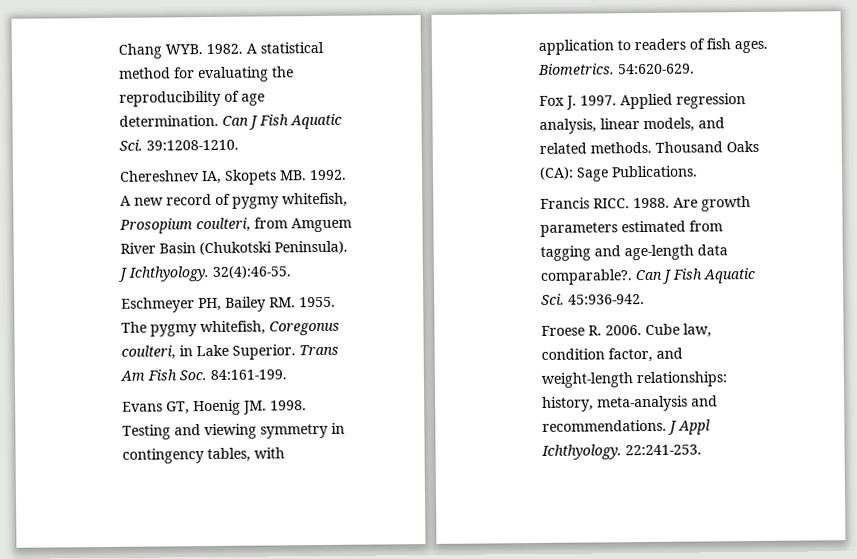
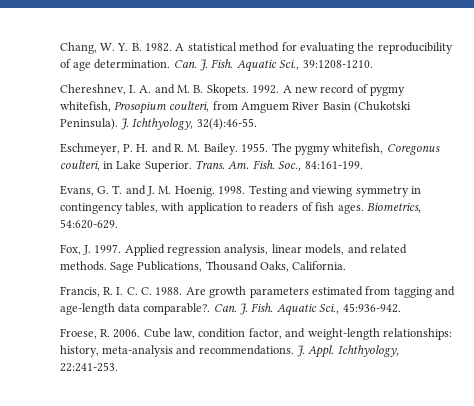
- Chang WYB. 1982.
+ Chang, W. Y. B. 1982.
- Can J Fish Aquatic Sci. 39:1208-1210.
- Chereshnev IA, Skopets MB. 1992.
+ Can. J. Fish. Aquatic Sci., 39:1208-1210.
+ Chereshnev, I. A. and M. B. Skopets. 1992.
- J Ichthyology. 32(4):46-55.
+ J. Ichthyology, 32(4):46-55.
- Eschmeyer PH, Bailey RM. 1955.
+ Eschmeyer, P. H. and R. M. Bailey. 1955.
- Trans Am Fish Soc. 84:161-199.
- Evans GT, Hoenig JM. 1998.
+ Trans. Am. Fish. Soc., 84:161-199.
+ Evans, G. T. and J. M. Hoenig. 1998.
- Biometrics. 54:620-629.
+ Biometrics, 54:620-629.
- Fox J. 1997.
+ Fox, J. 1997.
- Thousand Oaks (CA): Sage Publications.
- Francis RICC. 1988.
+ Sage Publications, Thousand Oaks, California.
+ Francis, R. I. C. C. 1988.
- Can J Fish Aquatic Sci. 45:936-942.
+ Can. J. Fish. Aquatic Sci., 45:936-942.
- Froese R. 2006.
+ Froese, R. 2006.
- J Appl Ichthyology. 22:241-253.
+ J. Appl. Ichthyology, 22:241-253.

